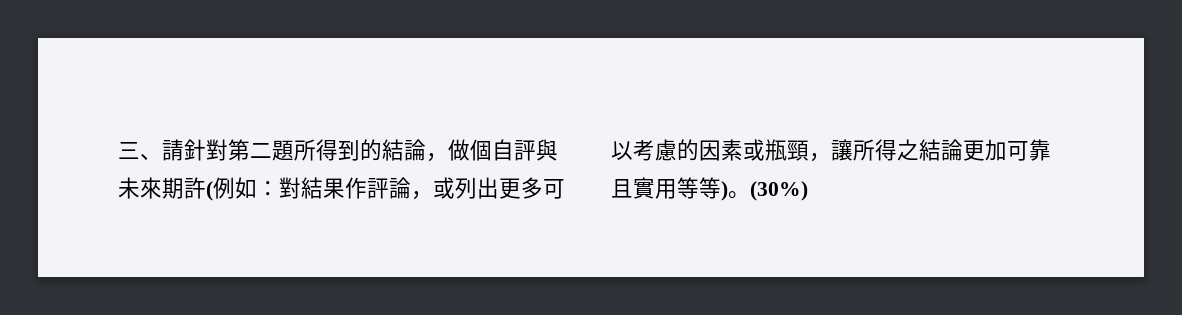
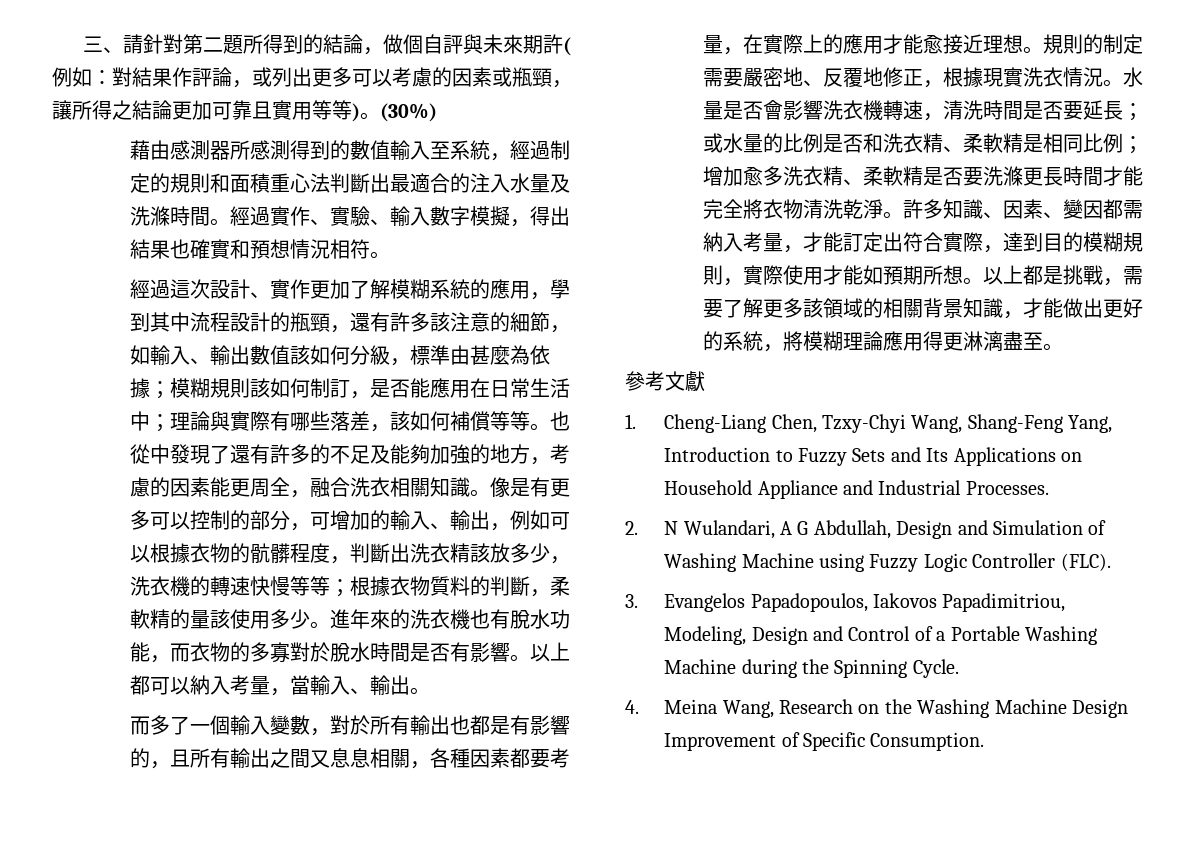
+ 藉由感測器所感測得到的數值輸入至系統，經過制定的規則和面積重心法判斷出最適合的注入水量及洗滌時間。經過實作、實驗、輸入數字模擬，得出結果也確實和預想情況相符。
+ 經過這次設計、實作更加了解模糊系統的應用，學到其中流程設計的瓶頸，還有許多該注意的細節，如輸入、輸出數值該如何分級，標準由甚麼為依據；模糊規則該如何制訂，是否能應用在日常生活中；理論與實際有哪些落差，該如何補償等等。也從中發現了還有許多的不足及能夠加強的地方，考慮的因素能更周全，融合洗衣相關知識。像是有更多可以控制的部分，可增加的輸入、輸出，例如可以根據衣物的骯髒程度，判斷出洗衣精該放多少，洗衣機的轉速快慢等等；根據衣物質料的判斷，柔軟精的量該使用多少。進年來的洗衣機也有脫水功能，而衣物的多寡對於脫水時間是否有影響。以上都可以納入考量，當輸入、輸出。
+ 而多了一個輸入變數，對於所有輸出也都是有影響的，且所有輸出之間又息息相關，各種因素都要考量，在實際上的應用才能愈接近理想。規則的制定需要嚴密地、反覆地修正，根據現實洗衣情況。水量是否會影響洗衣機轉速，清洗時間是否要延長；或水量的比例是否和洗衣精、柔軟精是相同比例；增加愈多洗衣精、柔軟精是否要洗滌更長時間才能完全將衣物清洗乾淨。許多知識、因素、變因都需納入考量，才能訂定出符合實際，達到目的模糊規則，實際使用才能如預期所想。以上都是挑戰，需要了解更多該領域的相關背景知識，才能做出更好的系統，將模糊理論應用得更淋漓盡至。
+ 參考文獻
+ 1. Cheng-Liang Chen, Tzxy-Chyi Wang, Shang-Feng Yang, Introduction to Fuzzy Sets and Its Applications on Household Appliance and Industrial Processes.
+ 2. N Wulandari, A G Abdullah, Design and Simulation of Washing Machine using Fuzzy Logic Controller (FLC).
+ 3. Evangelos Papadopoulos, Iakovos Papadimitriou, Modeling, Design and Control of a Portable Washing Machine during the Spinning Cycle.
+ 4. Meina Wang, Research on the Washing Machine Design Improvement of Specific Consumption.

